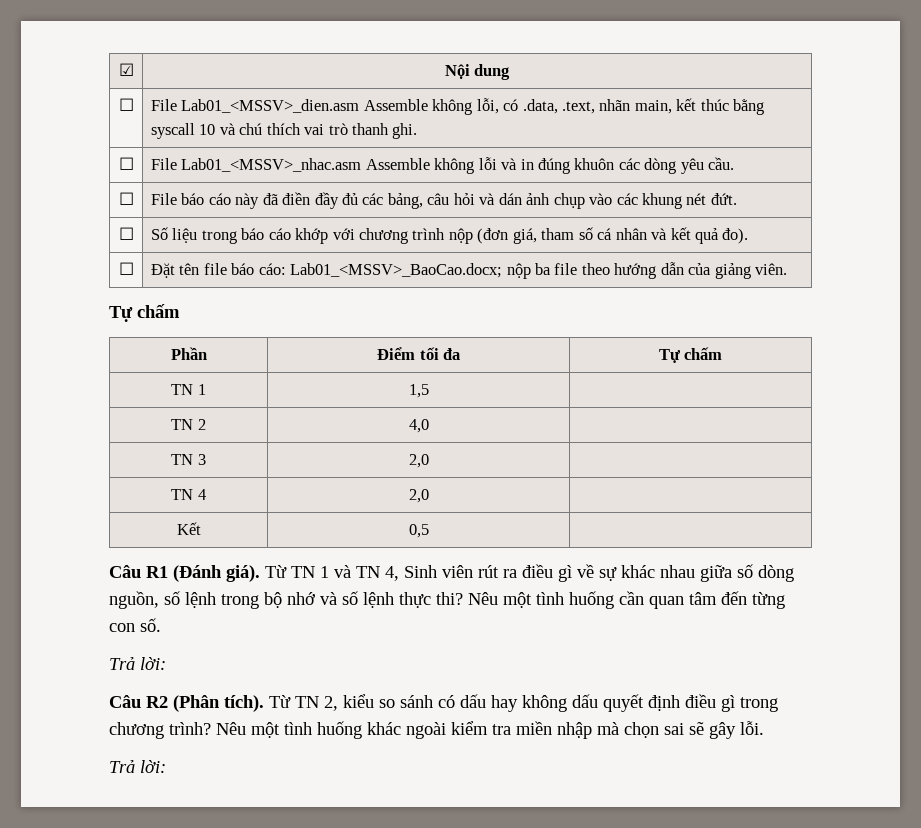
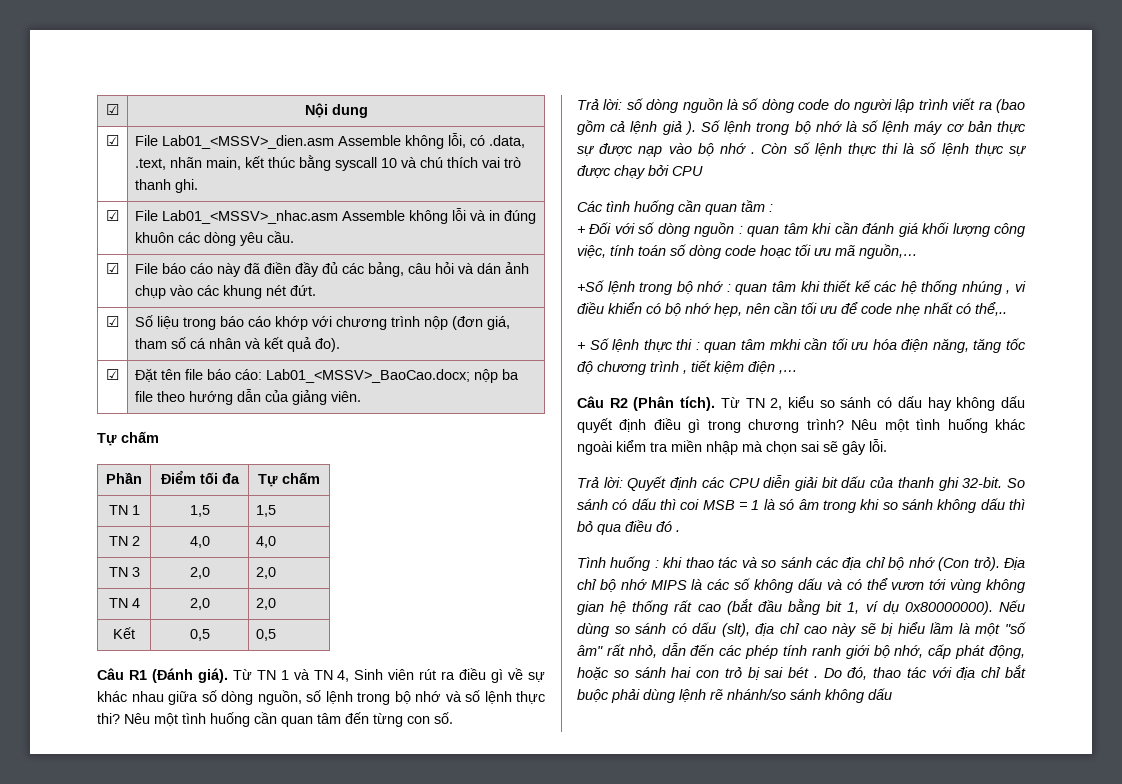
- ☐ | File Lab01_<MSSV>_dien.asm Assemble không lỗi, có .data, .text, nhãn main, kết thúc bằng syscall 10 và chú thích vai trò thanh ghi.
+ ☑ | File Lab01_<MSSV>_dien.asm Assemble không lỗi, có .data, .text, nhãn main, kết thúc bằng syscall 10 và chú thích vai trò thanh ghi.
- ☐ | File Lab01_<MSSV>_nhac.asm Assemble không lỗi và in đúng khuôn các dòng yêu cầu.
+ ☑ | File Lab01_<MSSV>_nhac.asm Assemble không lỗi và in đúng khuôn các dòng yêu cầu.
- ☐ | File báo cáo này đã điền đầy đủ các bảng, câu hỏi và dán ảnh chụp vào các khung nét đứt.
+ ☑ | File báo cáo này đã điền đầy đủ các bảng, câu hỏi và dán ảnh chụp vào các khung nét đứt.
- ☐ | Số liệu trong báo cáo khớp với chương trình nộp (đơn giá, tham số cá nhân và kết quả đo).
+ ☑ | Số liệu trong báo cáo khớp với chương trình nộp (đơn giá, tham số cá nhân và kết quả đo).
- ☐ | Đặt tên file báo cáo: Lab01_<MSSV>_BaoCao.docx; nộp ba file theo hướng dẫn của giảng viên.
+ ☑ | Đặt tên file báo cáo: Lab01_<MSSV>_BaoCao.docx; nộp ba file theo hướng dẫn của giảng viên.
- TN 1 | 1,5 |
+ TN 1 | 1,5 | 1,5
- TN 2 | 4,0 |
+ TN 2 | 4,0 | 4,0
- TN 3 | 2,0 |
+ TN 3 | 2,0 | 2,0
- TN 4 | 2,0 |
+ TN 4 | 2,0 | 2,0
- Kết | 0,5 |
+ Kết | 0,5 | 0,5
  Nêu một tình huống cần quan tâm đến từng con số.
- Trả lời:
+ Trả lời: số dòng nguồn là số dòng code do người lập trình viết ra (bao gồm cả lệnh giả ). Số lệnh trong bộ nhớ là số lệnh máy cơ bản thực sự được nạp vào bộ nhớ . Còn số lệnh thực thi là số lệnh thực sự được chạy bởi CPU
+ Các tình huống cần quan tầm :
+ + Đối với số dòng nguồn : quan tâm khi cần đánh giá khối lượng công việc, tính toán số dòng code hoạc tối ưu mã nguồn,…
+ +Số lệnh trong bộ nhớ : quan tâm khi thiết kế các hệ thống nhúng , vi điều khiển có bộ nhớ hẹp, nên cần tối ưu để code nhẹ nhất có thể,..
+ + Số lệnh thực thi : quan tâm mkhi cần tối ưu hóa điện năng, tăng tốc độ chương trình , tiết kiệm điện ,…
  Nêu một tình huống khác ngoài kiểm tra miền nhập mà chọn sai sẽ gây lỗi.
- Trả lời:
+ Trả lời: Quyết định các CPU diễn giải bit dấu của thanh ghi 32-bit. So sánh có dấu thì coi MSB = 1 là só âm trong khi so sánh không dấu thì bỏ qua điều đó .
+ Tình huống : khi thao tác và so sánh các địa chỉ bộ nhớ (Con trỏ). Địa chỉ bộ nhớ MIPS là các số không dấu và có thể vươn tới vùng không gian hệ thống rất cao (bắt đầu bằng bit 1, ví dụ 0x80000000). Nếu dùng so sánh có dấu (slt), địa chỉ cao này sẽ bị hiểu lầm là một "số âm" rất nhỏ, dẫn đến các phép tính ranh giới bộ nhớ, cấp phát động, hoặc so sánh hai con trỏ bị sai bét . Do đó, thao tác với địa chỉ bắt buộc phải dùng lệnh rẽ nhánh/so sánh không dấu

